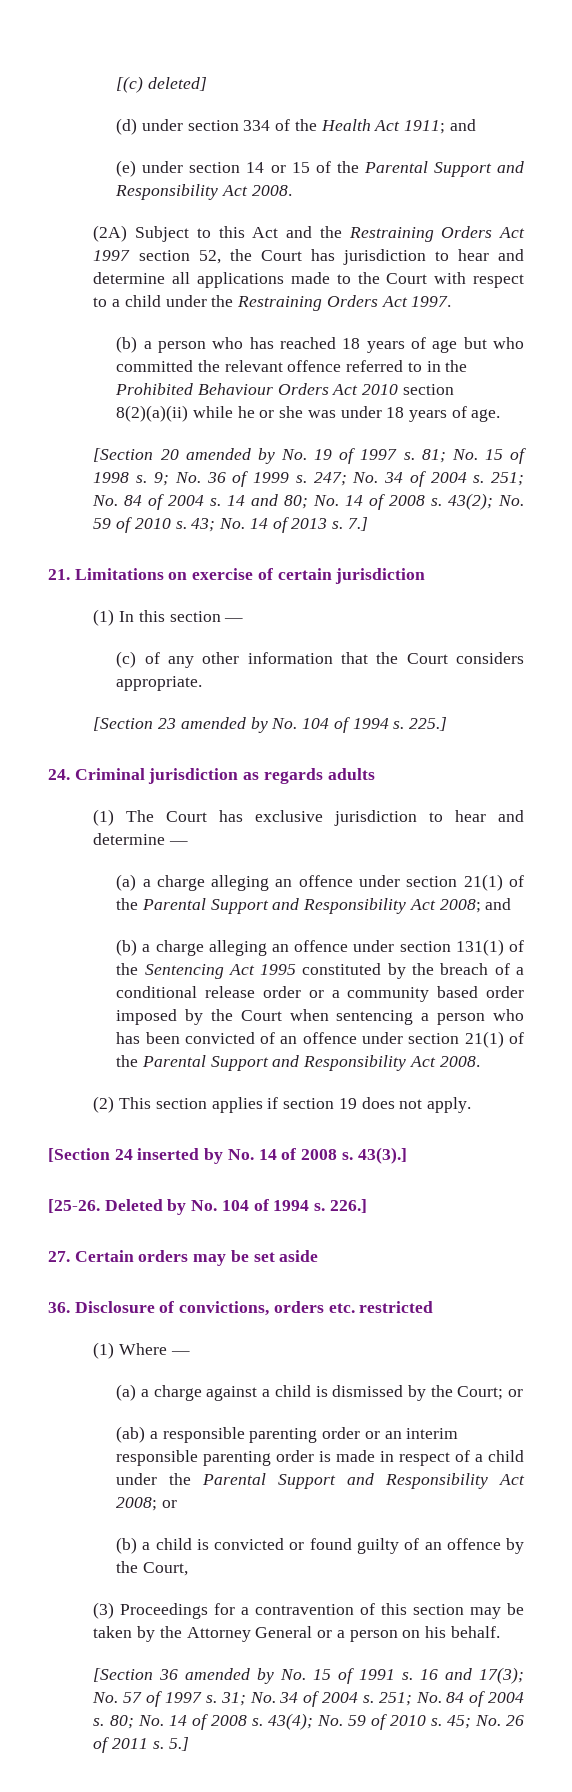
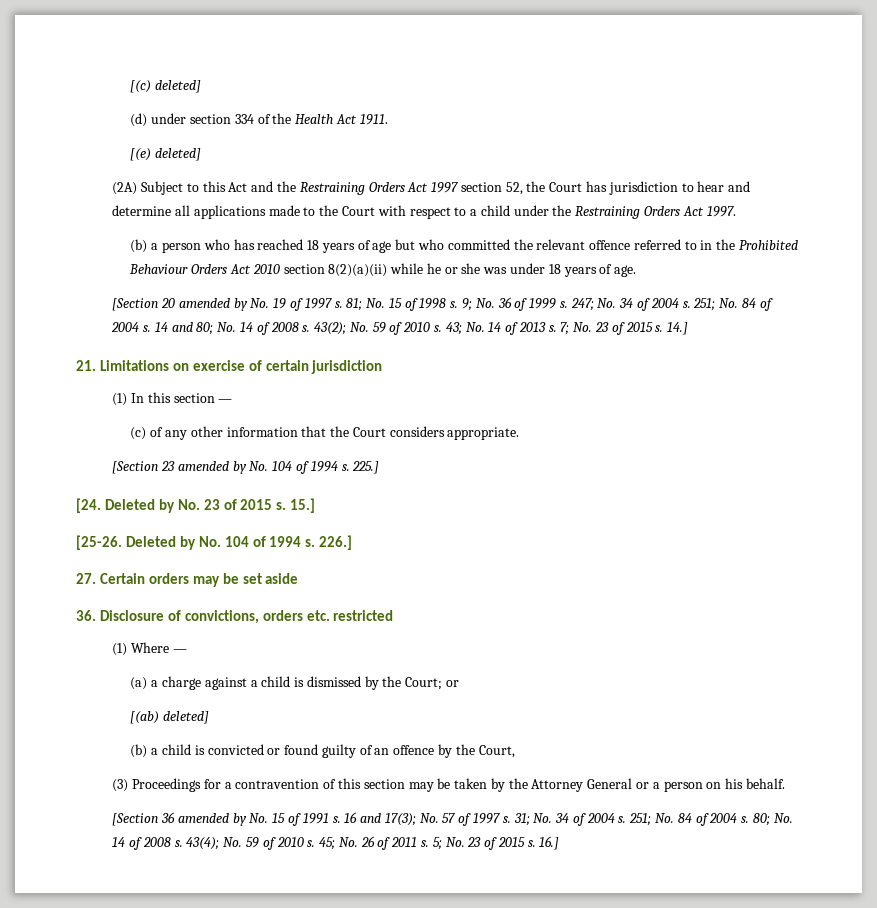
- (d) under section 334 of the Health Act 1911; and
- (e) under section 14 or 15 of the Parental Support and Responsibility Act 2008.
+ (d) under section 334 of the Health Act 1911.
+ [(e) deleted]
- 7.]
+ 7; No. 23 of 2015 s. 14.]
- 24. Criminal jurisdiction as regards adults
- (1) The Court has exclusive jurisdiction to hear and determine —
- (a) a charge alleging an offence under section 21(1) of the Parental Support and Responsibility Act 2008; and
- (b) a charge alleging an offence under section 131(1) of the Sentencing Act 1995 constituted by the breach of a conditional release order or a community based order imposed by the Court when sentencing a person who has been convicted of an offence under section 21(1) of the Parental Support and Responsibility Act 2008.
- (2) This section applies if section 19 does not apply.
- [Section 24 inserted by No. 14 of 2008 s. 43(3).]
+ [24. Deleted by No. 23 of 2015 s. 15.]
- (ab) a responsible parenting order or an interim responsible parenting order is made in respect of a child under the Parental Support and Responsibility Act 2008; or
+ [(ab) deleted]
- 5.]
+ 5; No. 23 of 2015 s. 16.]

